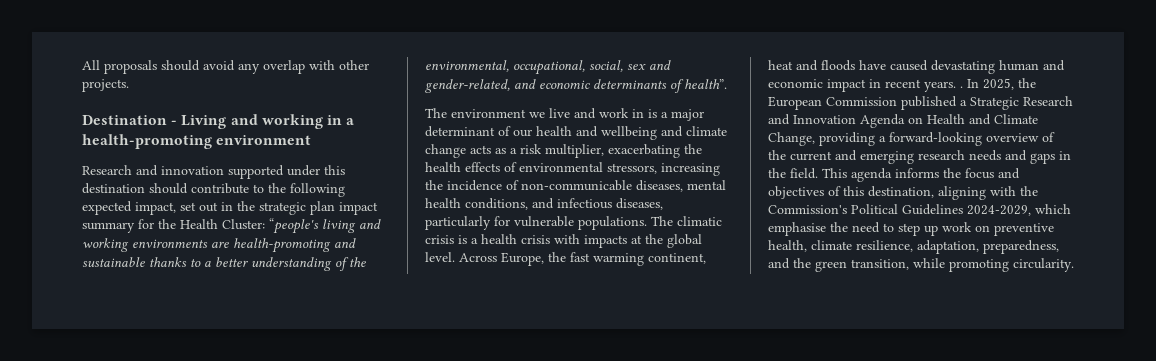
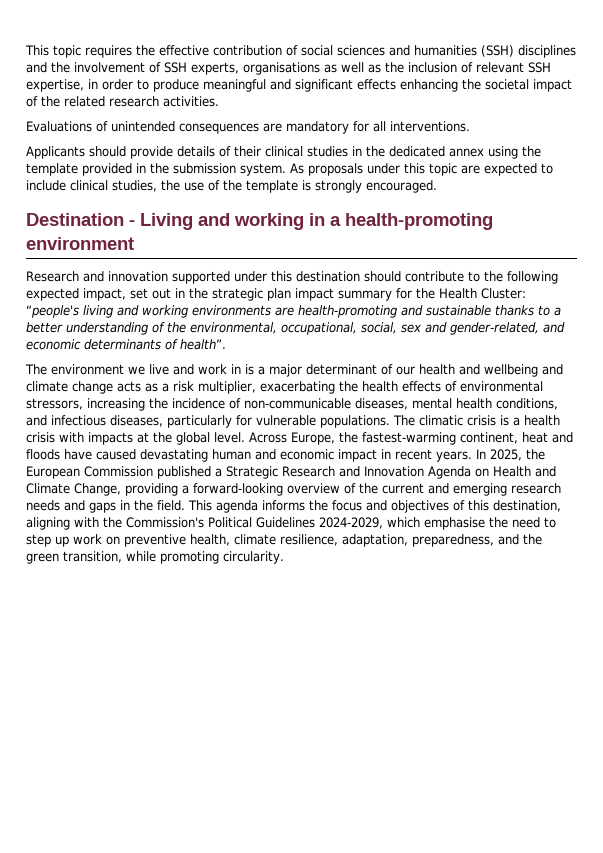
- All proposals should avoid any overlap with other projects.
+ This topic requires the effective contribution of social sciences and humanities (SSH) disciplines and the involvement of SSH experts, organisations as well as the inclusion of relevant SSH expertise, in order to produce meaningful and significant effects enhancing the societal impact of the related research activities.
+ Evaluations of unintended consequences are mandatory for all interventions.
+ Applicants should provide details of their clinical studies in the dedicated annex using the template provided in the submission system. As proposals under this topic are expected to include clinical studies, the use of the template is strongly encouraged.
- Across Europe, the fast warming continent, heat and floods have caused devastating human and economic impact in recent years. .
+ Across Europe, the fastest-warming continent, heat and floods have caused devastating human and economic impact in recent years.

